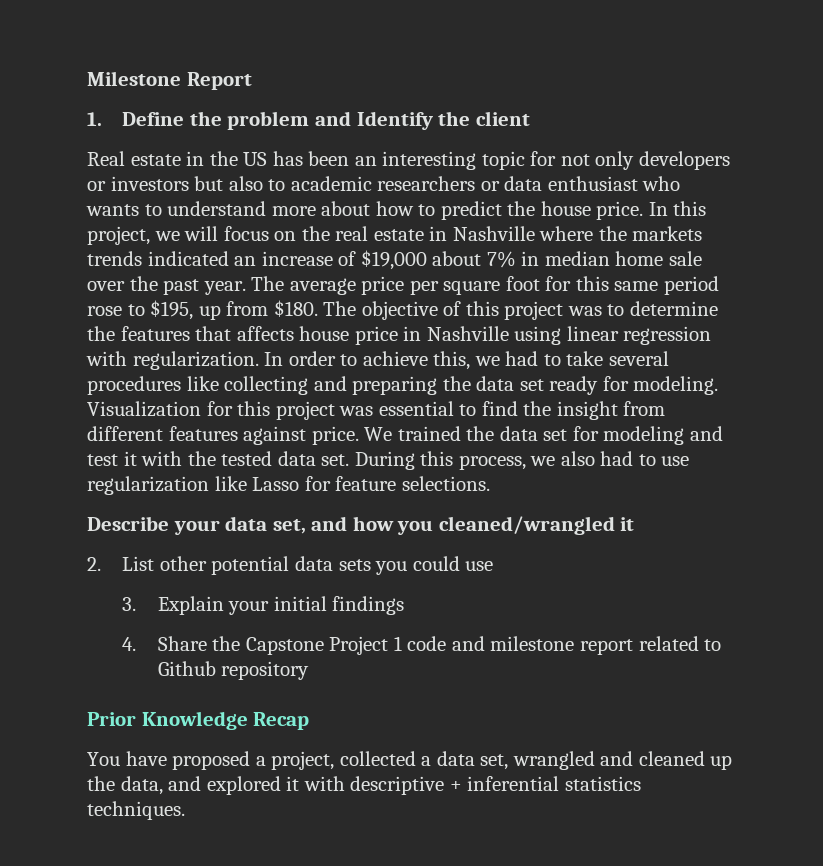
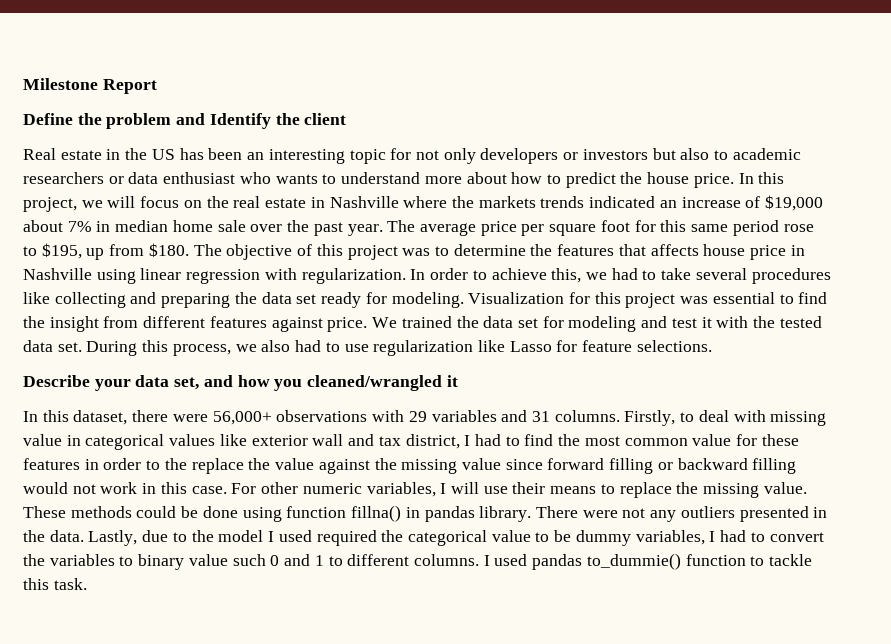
- 1. Define the problem and Identify the client
+ Define the problem and Identify the client
- 2. List other potential data sets you could use
- 3. Explain your initial findings
- 4. Share the Capstone Project 1 code and milestone report related to Github repository
- Prior Knowledge Recap
- You have proposed a project, collected a data set, wrangled and cleaned up the data, and explored it with descriptive + inferential statistics techniques.
+ In this dataset, there were 56,000+ observations with 29 variables and 31 columns. Firstly, to deal with missing value in categorical values like exterior wall and tax district, I had to find the most common value for these features in order to the replace the value against the missing value since forward filling or backward filling would not work in this case. For other numeric variables, I will use their means to replace the missing value. These methods could be done using function fillna() in pandas library. There were not any outliers presented in the data. Lastly, due to the model I used required the categorical value to be dummy variables, I had to convert the variables to binary value such 0 and 1 to different columns. I used pandas to_dummie() function to tackle this task.

